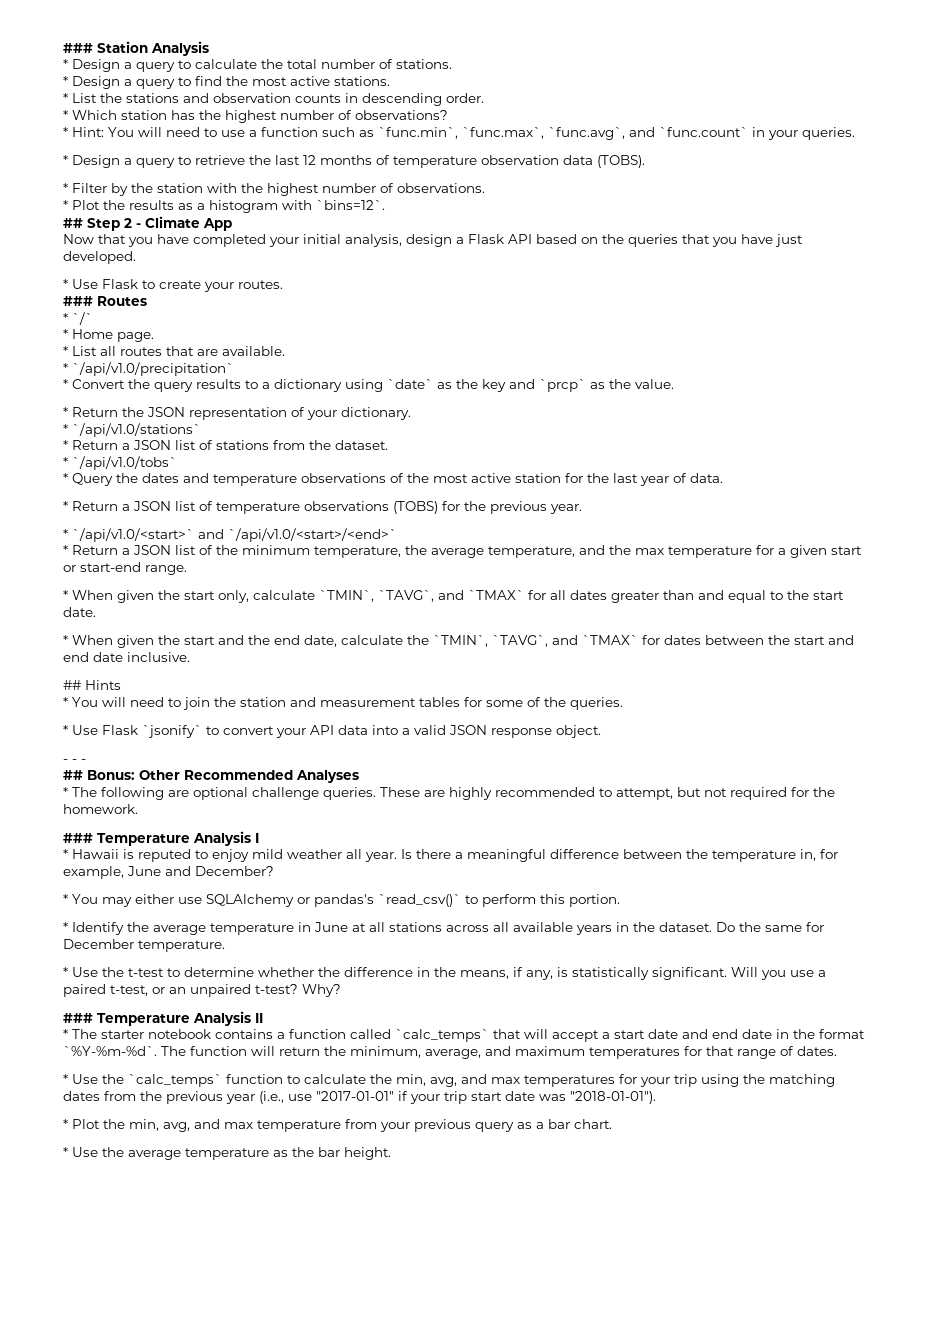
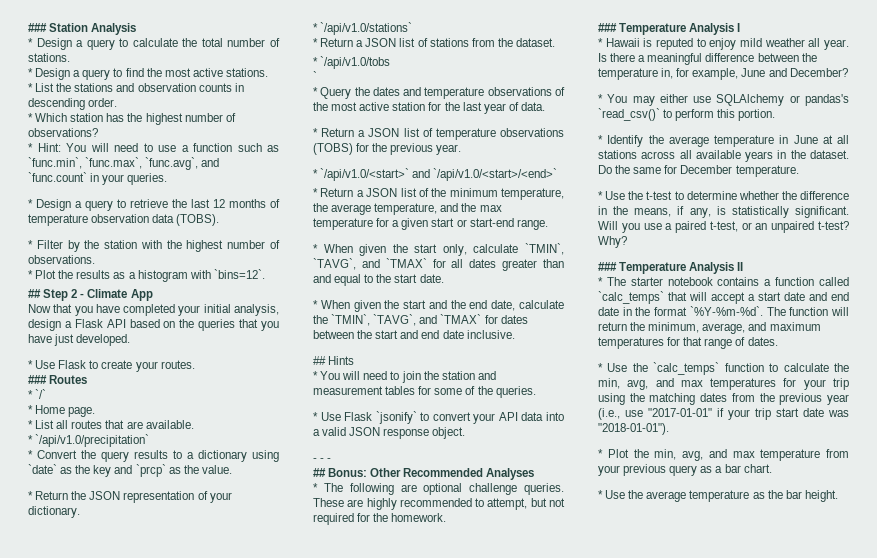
- * `/api/v1.0/tobs`
+ * `/api/v1.0/tobs
+ `

